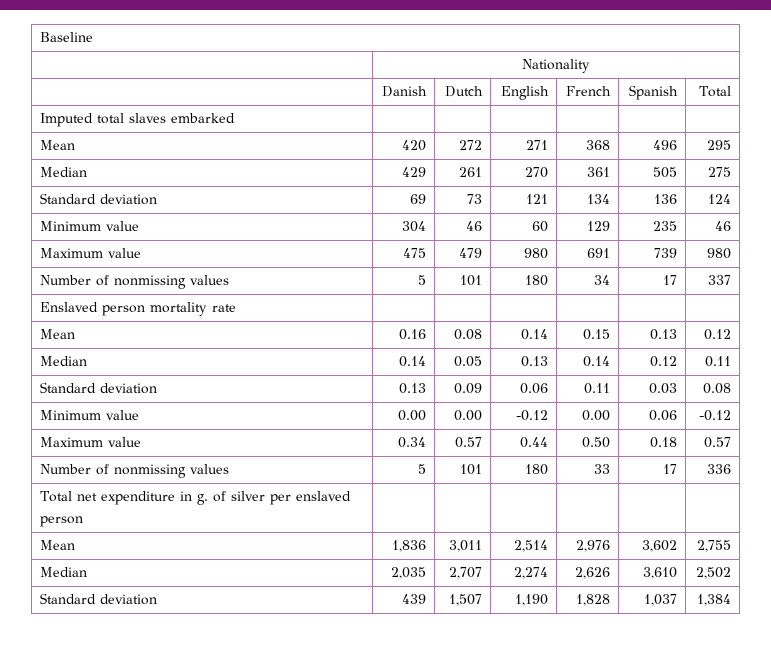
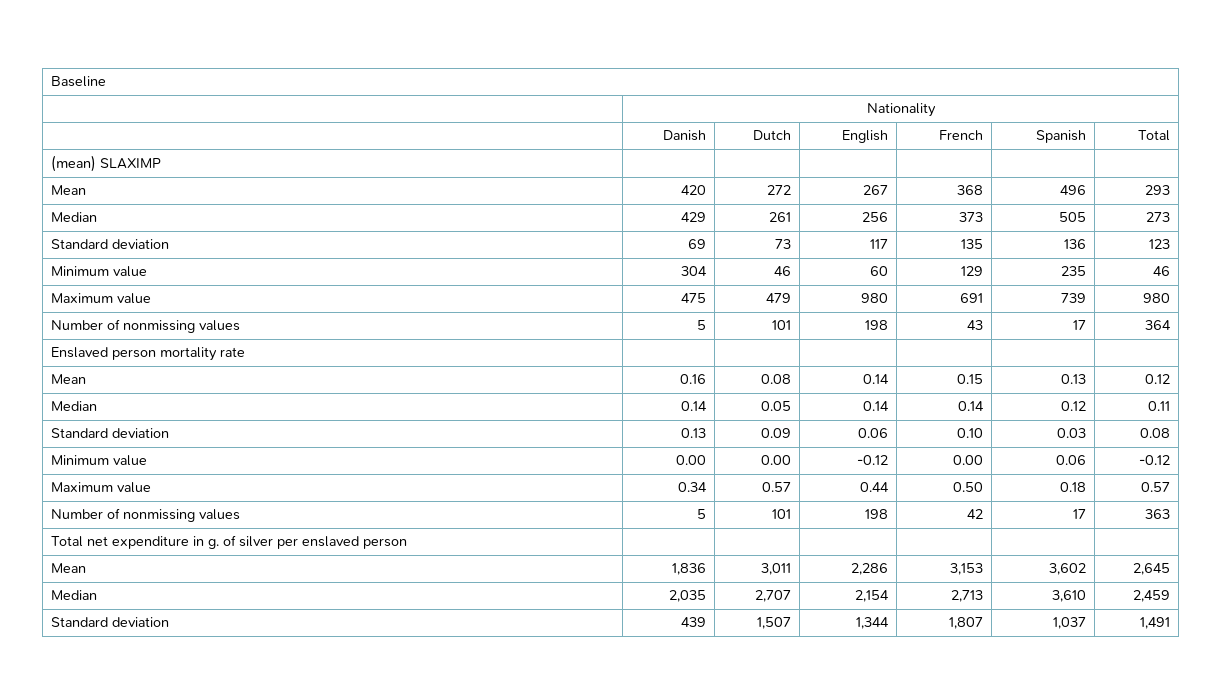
- Imputed total slaves embarked | | | | | |
+ (mean) SLAXIMP | | | | | |
- Mean | 420 | 272 | 271 | 368 | 496 | 295
+ Mean | 420 | 272 | 267 | 368 | 496 | 293
- Median | 429 | 261 | 270 | 361 | 505 | 275
+ Median | 429 | 261 | 256 | 373 | 505 | 273
- Standard deviation | 69 | 73 | 121 | 134 | 136 | 124
+ Standard deviation | 69 | 73 | 117 | 135 | 136 | 123
- Number of nonmissing values | 5 | 101 | 180 | 34 | 17 | 337
+ Number of nonmissing values | 5 | 101 | 198 | 43 | 17 | 364
- Median | 0.14 | 0.05 | 0.13 | 0.14 | 0.12 | 0.11
+ Median | 0.14 | 0.05 | 0.14 | 0.14 | 0.12 | 0.11
- Standard deviation | 0.13 | 0.09 | 0.06 | 0.11 | 0.03 | 0.08
+ Standard deviation | 0.13 | 0.09 | 0.06 | 0.10 | 0.03 | 0.08
- Number of nonmissing values | 5 | 101 | 180 | 33 | 17 | 336
+ Number of nonmissing values | 5 | 101 | 198 | 42 | 17 | 363
- Mean | 1,836 | 3,011 | 2,514 | 2,976 | 3,602 | 2,755
+ Mean | 1,836 | 3,011 | 2,286 | 3,153 | 3,602 | 2,645
- Median | 2,035 | 2,707 | 2,274 | 2,626 | 3,610 | 2,502
+ Median | 2,035 | 2,707 | 2,154 | 2,713 | 3,610 | 2,459
- Standard deviation | 439 | 1,507 | 1,190 | 1,828 | 1,037 | 1,384
+ Standard deviation | 439 | 1,507 | 1,344 | 1,807 | 1,037 | 1,491

